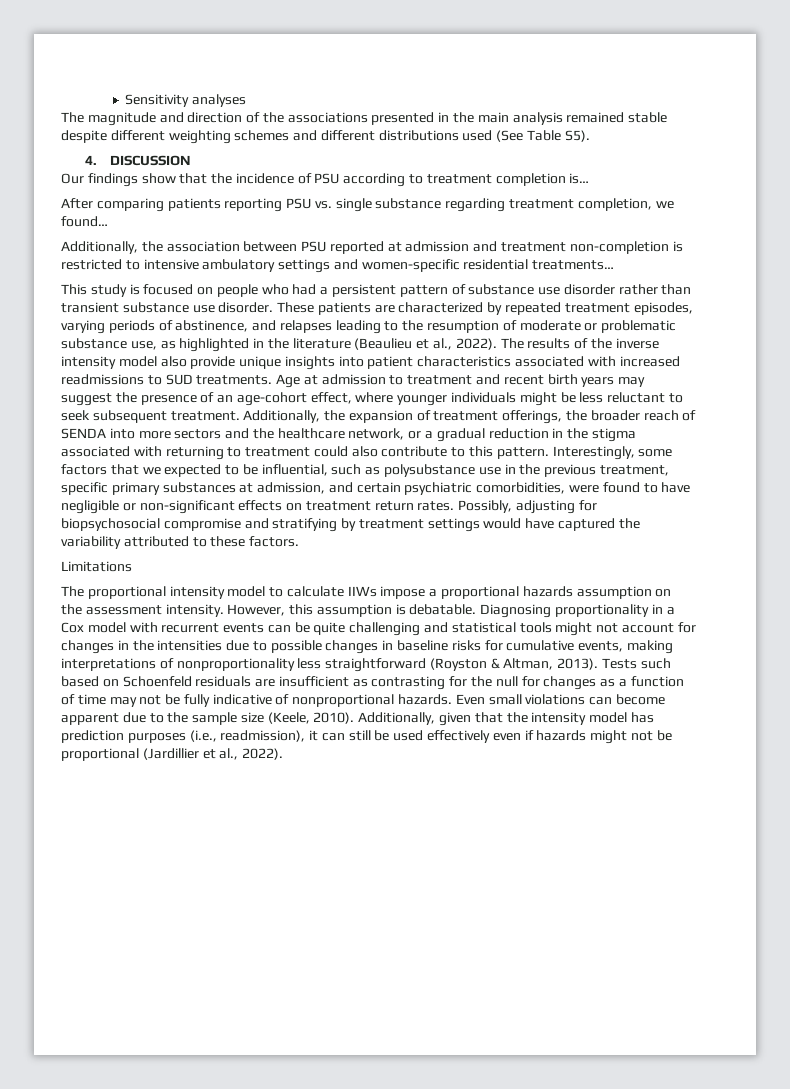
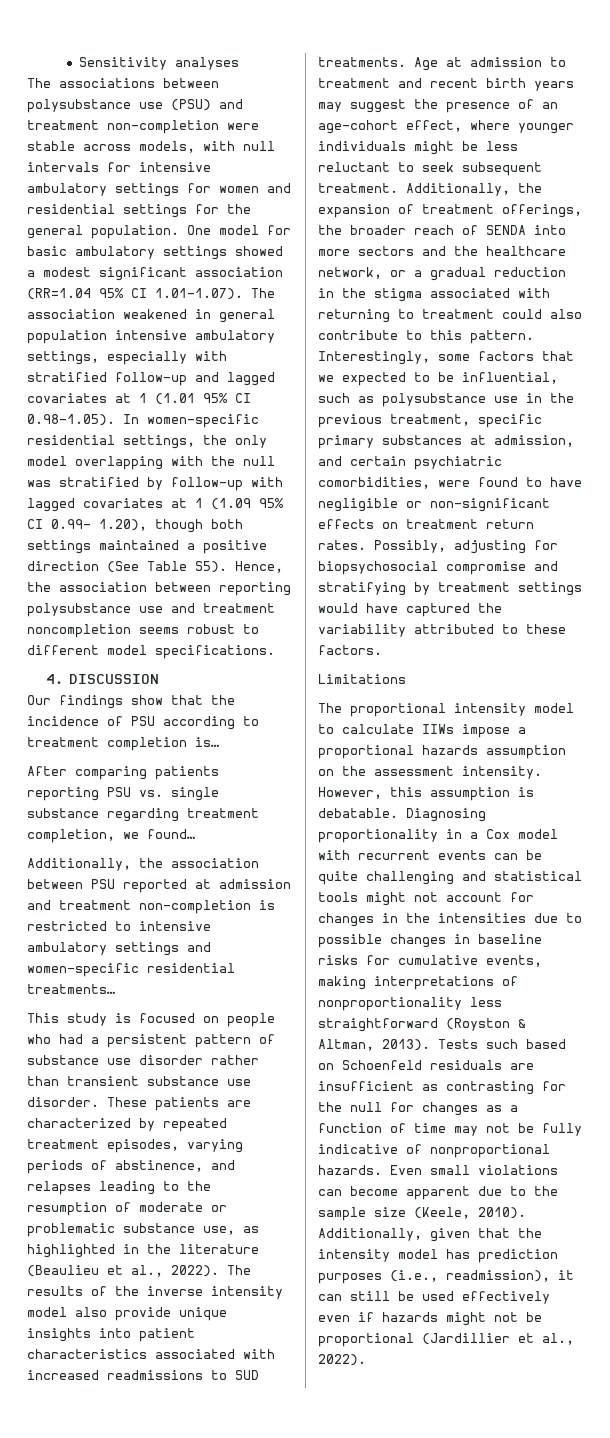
- The magnitude and direction of the associations presented in the main analysis remained stable despite different weighting schemes and different distributions used (See Table S5).
+ The associations between polysubstance use (PSU) and treatment non-completion were stable across models, with null intervals for intensive ambulatory settings for women and residential settings for the general population. One model for basic ambulatory settings showed a modest significant association (RR=1.04 95% CI 1.01-1.07). The association weakened in general population intensive ambulatory settings, especially with stratified follow-up and lagged covariates at 1 (1.01 95% CI 0.98-1.05). In women-specific residential settings, the only model overlapping with the null was stratified by follow-up with lagged covariates at 1 (1.09 95% CI 0.99- 1.20), though both settings maintained a positive direction (See Table S5). Hence, the association between reporting polysubstance use and treatment noncompletion seems robust to different model specifications.

